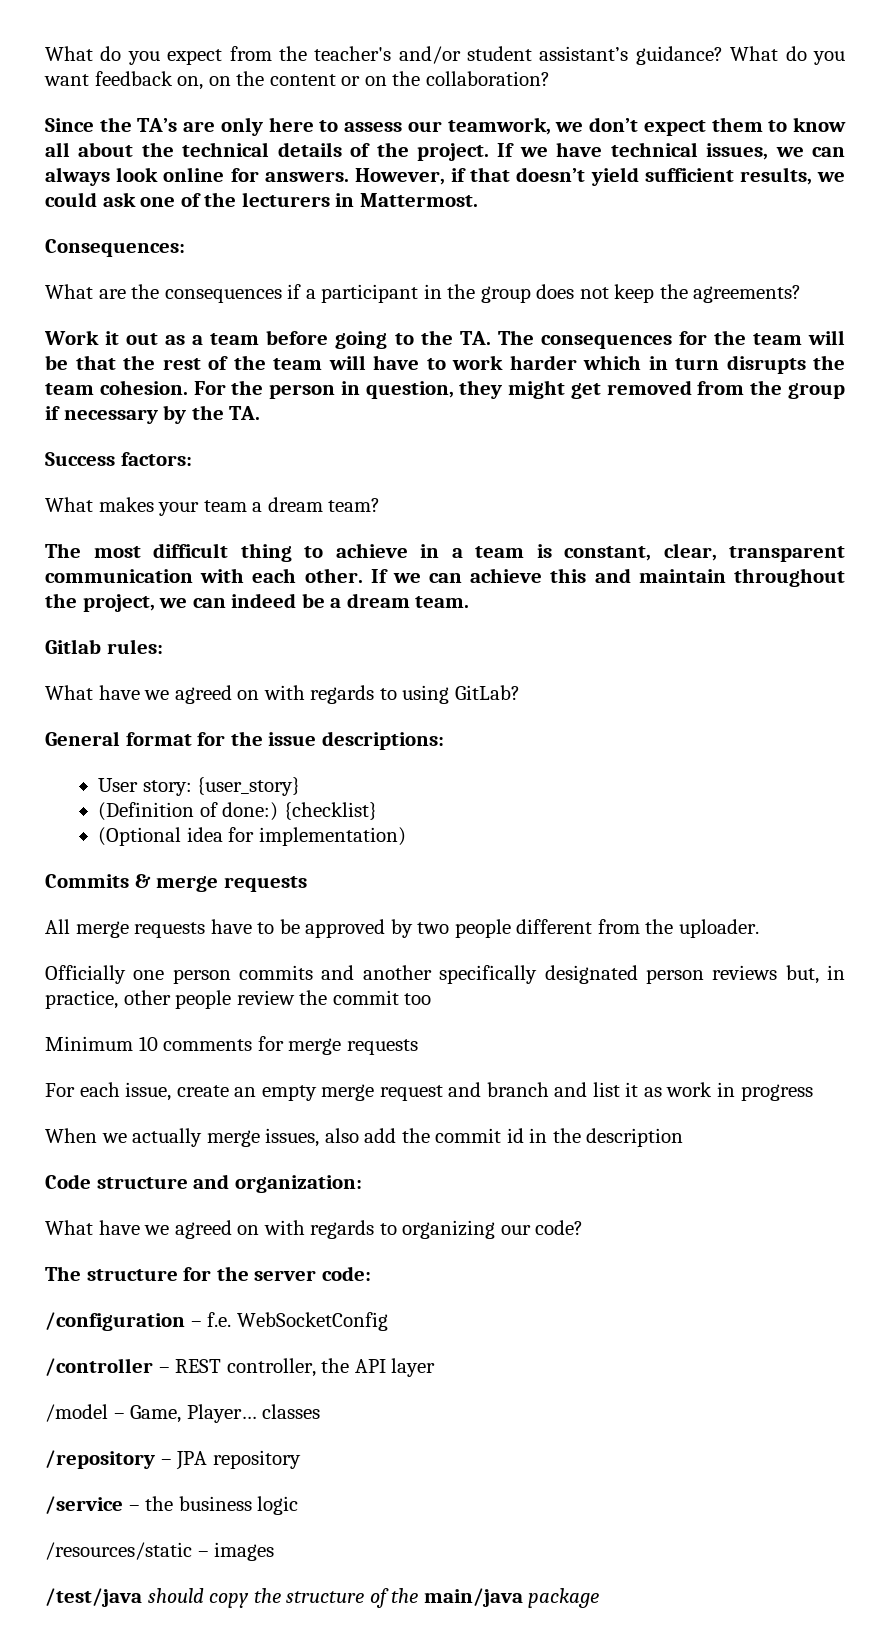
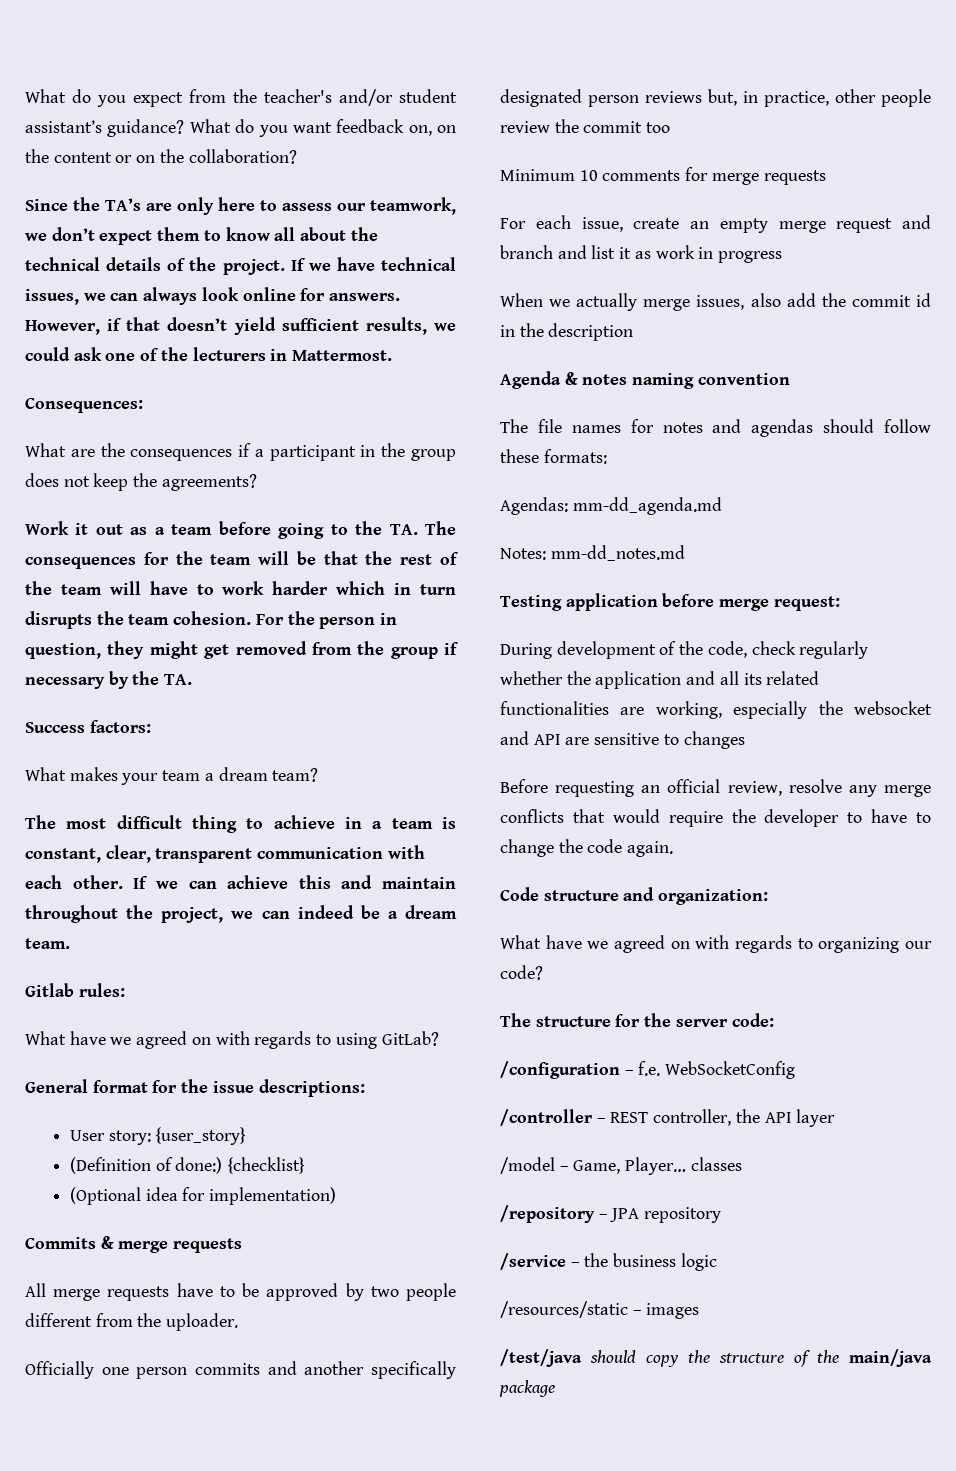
+ Agenda & notes naming convention
+ The file names for notes and agendas should follow these formats:
+ Agendas: mm-dd_agenda.md
+ Notes: mm-dd_notes.md
+ Testing application before merge request:
+ During development of the code, check regularly whether the application and all its related functionalities are working, especially the websocket and API are sensitive to changes
+ Before requesting an official review, resolve any merge conflicts that would require the developer to have to change the code again.

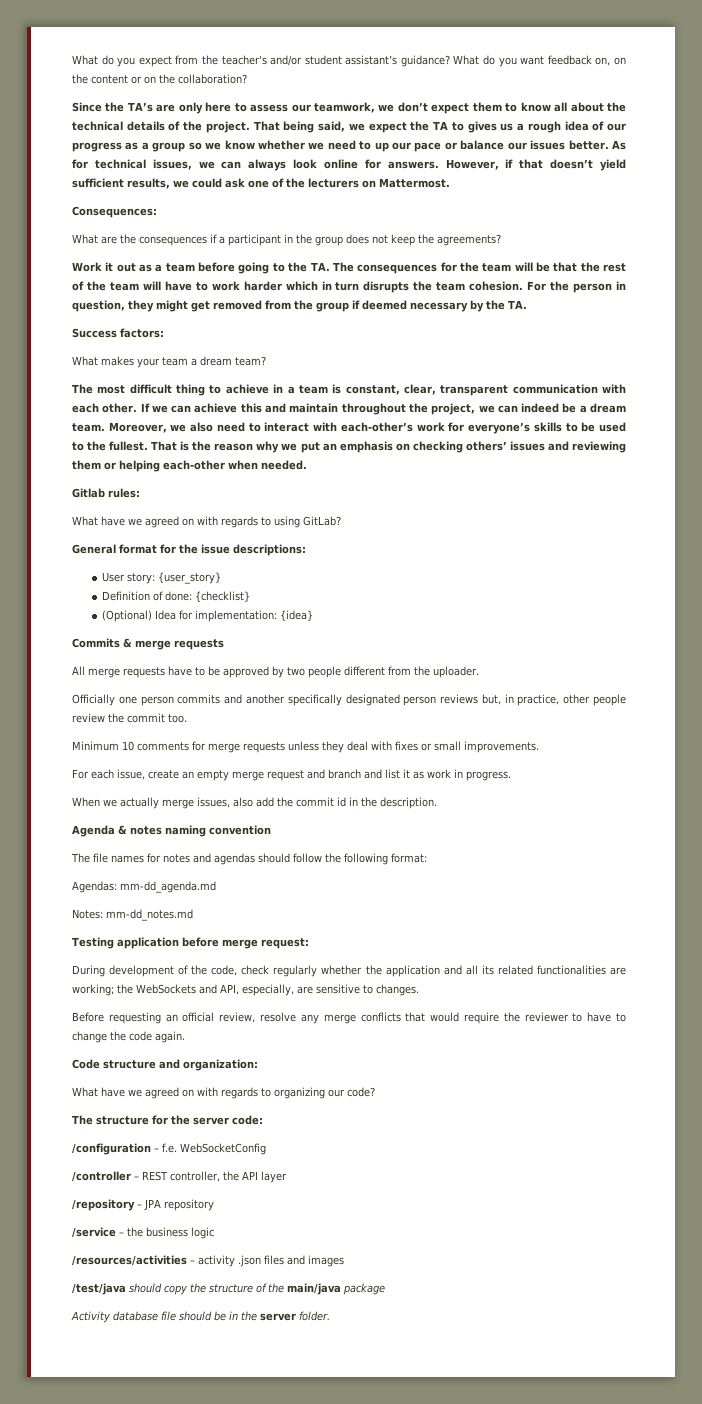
- If we have technical issues, we can always look online for answers.
+ That being said, we expect the TA to gives us a rough idea of our progress as a group so we know whether we need to up our pace or balance our issues better. As for technical issues, we can always look online for answers.
- However, if that doesn’t yield sufficient results, we could ask one of the lecturers in Mattermost.
+ However, if that doesn’t yield sufficient results, we could ask one of the lecturers on Mattermost.
- For the person in question, they might get removed from the group if necessary by the TA.
+ For the person in question, they might get removed from the group if deemed necessary by the TA.
+ Moreover, we also need to interact with each-other’s work for everyone’s skills to be used to the fullest. That is the reason why we put an emphasis on checking others’ issues and reviewing them or helping each-other when needed.
- (Definition of done:) {checklist}
- (Optional idea for implementation)
+ Definition of done: {checklist}
+ (Optional) Idea for implementation: {idea}
- Officially one person commits and another specifically designated person reviews but, in practice, other people review the commit too
+ Officially one person commits and another specifically designated person reviews but, in practice, other people review the commit too.
- Minimum 10 comments for merge requests
+ Minimum 10 comments for merge requests unless they deal with fixes or small improvements.
- For each issue, create an empty merge request and branch and list it as work in progress
+ For each issue, create an empty merge request and branch and list it as work in progress.
- When we actually merge issues, also add the commit id in the description
+ When we actually merge issues, also add the commit id in the description.
- The file names for notes and agendas should follow these formats:
+ The file names for notes and agendas should follow the following format:
- During development of the code, check regularly whether the application and all its related functionalities are working, especially the websocket and API are sensitive to changes
+ During development of the code, check regularly whether the application and all its related functionalities are working; the WebSockets and API, especially, are sensitive to changes.
- Before requesting an official review, resolve any merge conflicts that would require the developer to have to change the code again.
+ Before requesting an official review, resolve any merge conflicts that would require the reviewer to have to change the code again.
- /model – Game, Player… classes
- /resources/static – images
+ /resources/activities – activity .json files and images
+ Activity database file should be in the server folder.

